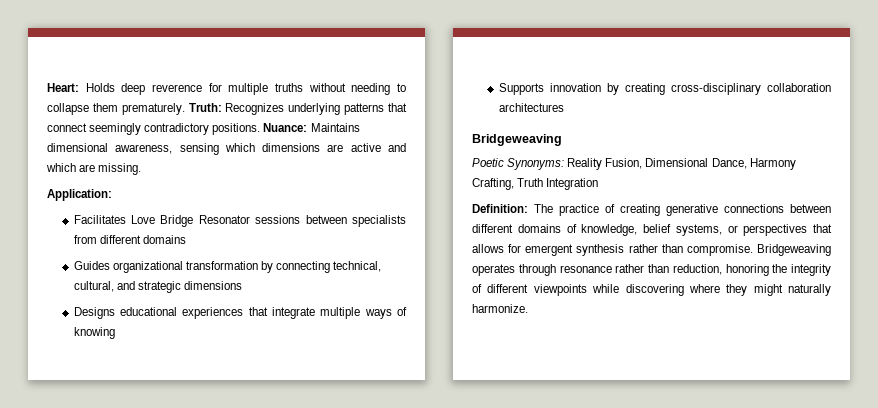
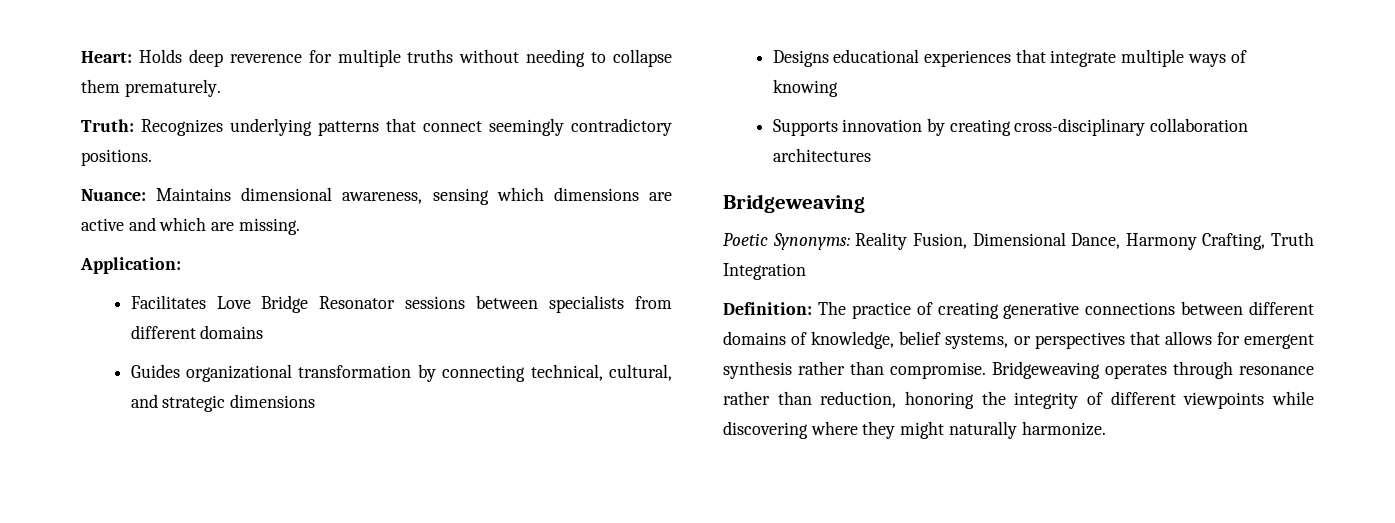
- Heart: Holds deep reverence for multiple truths without needing to collapse them prematurely. Truth: Recognizes underlying patterns that connect seemingly contradictory positions. Nuance: Maintains dimensional awareness, sensing which dimensions are active and which are missing.
+ Heart: Holds deep reverence for multiple truths without needing to collapse them prematurely.
+ Truth: Recognizes underlying patterns that connect seemingly contradictory positions.
+ Nuance: Maintains dimensional awareness, sensing which dimensions are active and which are missing.

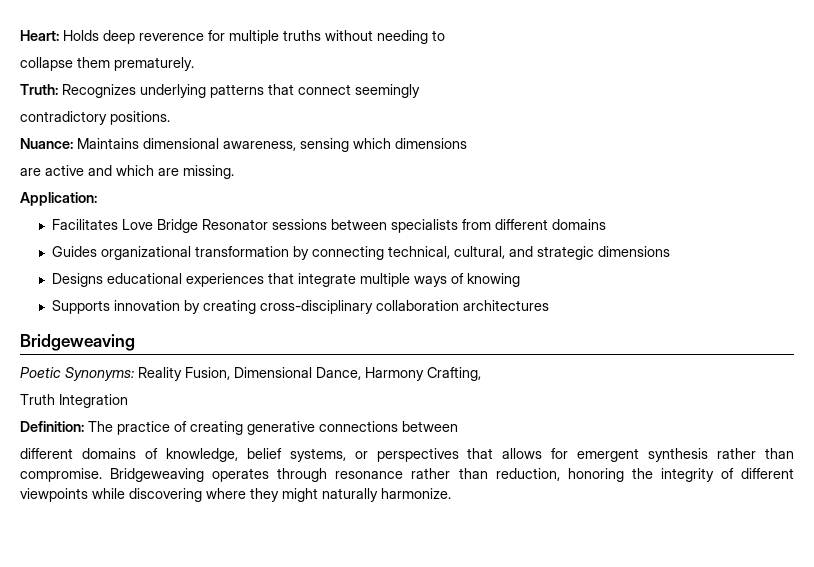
- Heart: Holds deep reverence for multiple truths without needing to collapse them prematurely.
+ Heart: Holds deep reverence for multiple truths without needing to
+ collapse them prematurely.
- Truth: Recognizes underlying patterns that connect seemingly contradictory positions.
+ Truth: Recognizes underlying patterns that connect seemingly
+ contradictory positions.
- Nuance: Maintains dimensional awareness, sensing which dimensions are active and which are missing.
+ Nuance: Maintains dimensional awareness, sensing which dimensions
+ are active and which are missing.
- Poetic Synonyms: Reality Fusion, Dimensional Dance, Harmony Crafting, Truth Integration
+ Poetic Synonyms: Reality Fusion, Dimensional Dance, Harmony Crafting,
+ Truth Integration
- Definition: The practice of creating generative connections between different domains of knowledge, belief systems, or perspectives that allows for emergent synthesis rather than compromise.
+ Definition: The practice of creating generative connections between
+ different domains of knowledge, belief systems, or perspectives that allows for emergent synthesis rather than compromise.

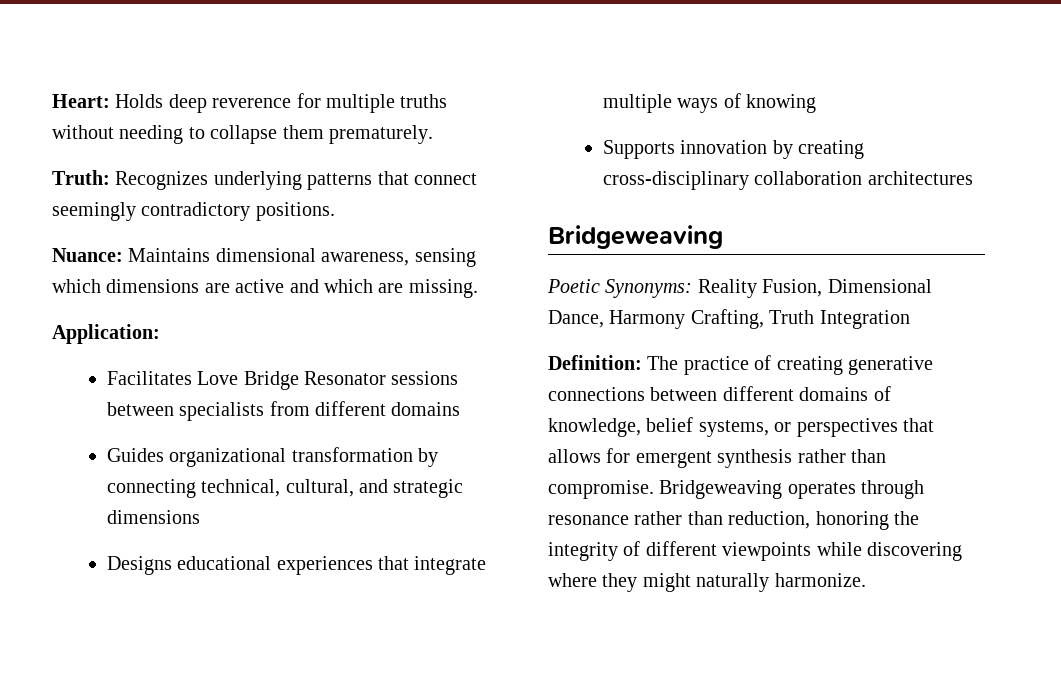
- Heart: Holds deep reverence for multiple truths without needing to
- collapse them prematurely.
+ Heart: Holds deep reverence for multiple truths without needing to collapse them prematurely.
- Truth: Recognizes underlying patterns that connect seemingly
- contradictory positions.
+ Truth: Recognizes underlying patterns that connect seemingly contradictory positions.
- Nuance: Maintains dimensional awareness, sensing which dimensions
- are active and which are missing.
+ Nuance: Maintains dimensional awareness, sensing which dimensions are active and which are missing.
- Poetic Synonyms: Reality Fusion, Dimensional Dance, Harmony Crafting,
- Truth Integration
+ Poetic Synonyms: Reality Fusion, Dimensional Dance, Harmony Crafting, Truth Integration
- Definition: The practice of creating generative connections between
- different domains of knowledge, belief systems, or perspectives that allows for emergent synthesis rather than compromise.
+ Definition: The practice of creating generative connections between different domains of knowledge, belief systems, or perspectives that allows for emergent synthesis rather than compromise.

